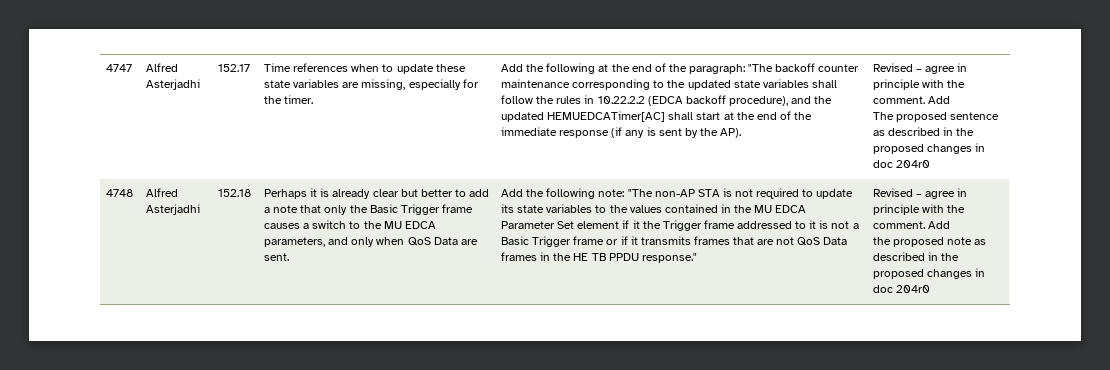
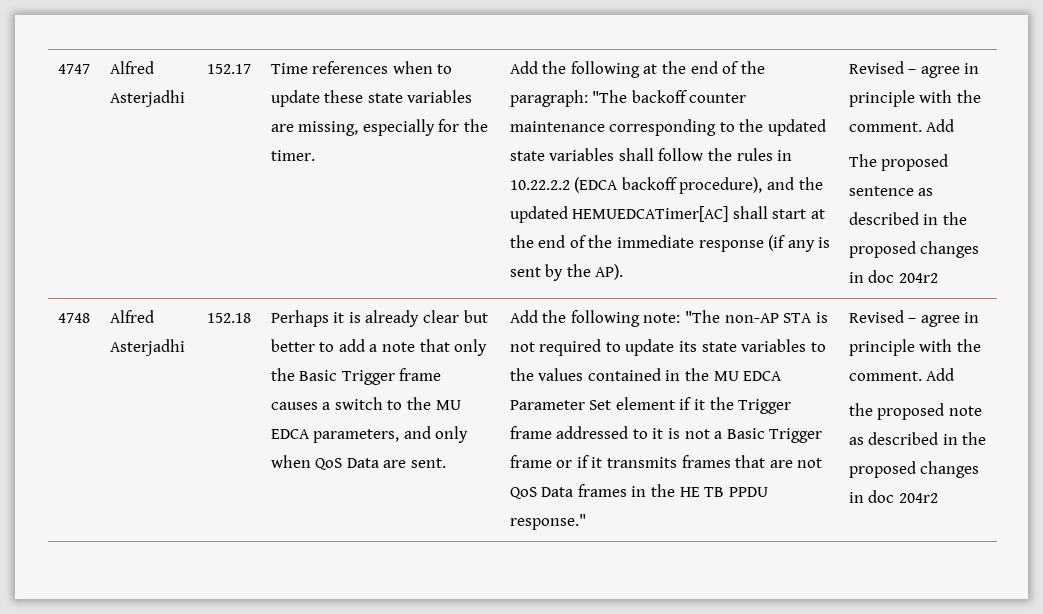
- The proposed sentence as described in the proposed changes in doc 204r0
+ The proposed sentence as described in the proposed changes in doc 204r2
- the proposed note as described in the proposed changes in doc 204r0
+ the proposed note as described in the proposed changes in doc 204r2

